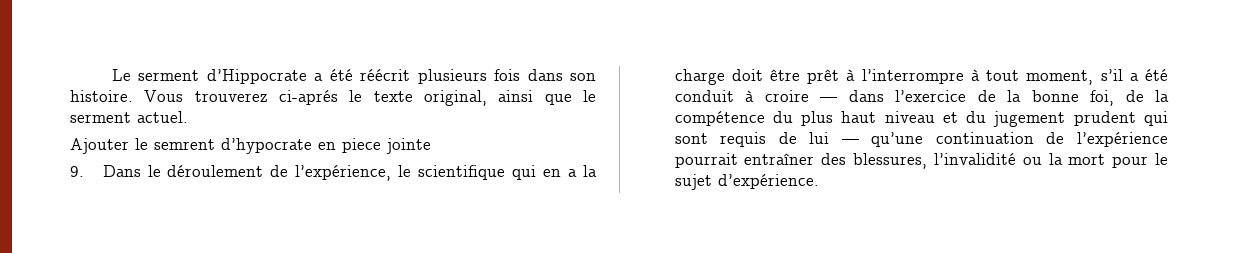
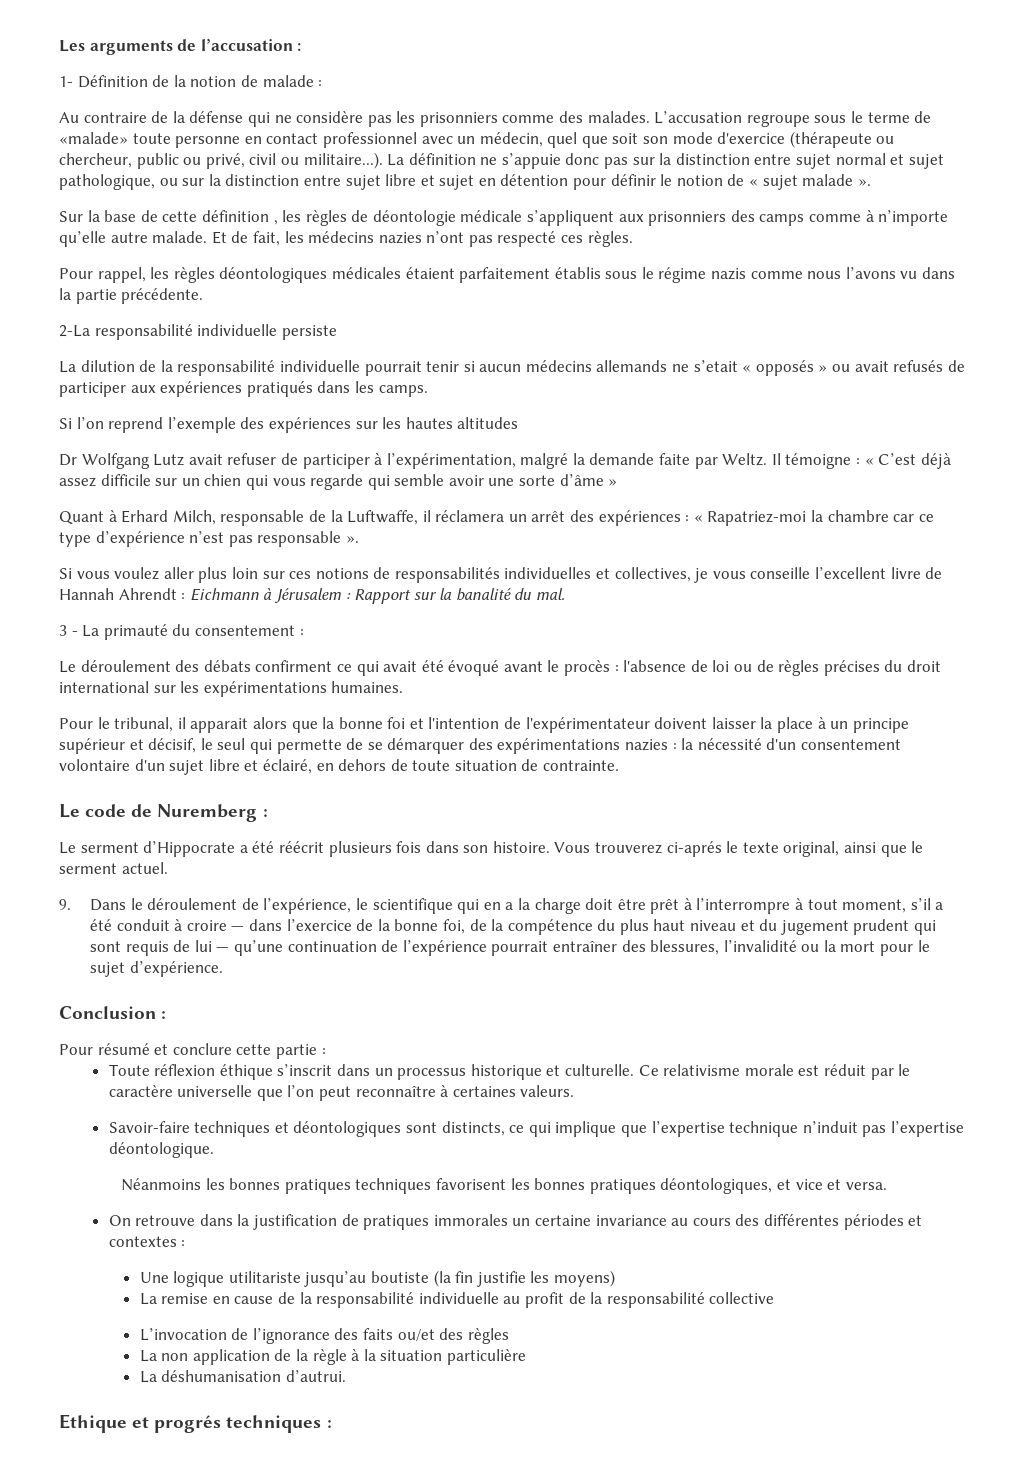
+ Les arguments de l’accusation :
+ 1- Définition de la notion de malade :
+ Au contraire de la défense qui ne considère pas les prisonniers comme des malades. L’accusation regroupe sous le terme de «malade» toute personne en contact professionnel avec un médecin, quel que soit son mode d'exercice (thérapeute ou chercheur, public ou privé, civil ou militaire...). La définition ne s’appuie donc pas sur la distinction entre sujet normal et sujet pathologique, ou sur la distinction entre sujet libre et sujet en détention pour définir le notion de « sujet malade ».
+ Sur la base de cette définition , les règles de déontologie médicale s’appliquent aux prisonniers des camps comme à n’importe qu’elle autre malade. Et de fait, les médecins nazies n’ont pas respecté ces règles.
+ Pour rappel, les règles déontologiques médicales étaient parfaitement établis sous le régime nazis comme nous l’avons vu dans la partie précédente.
+ 2-La responsabilité individuelle persiste
+ La dilution de la responsabilité individuelle pourrait tenir si aucun médecins allemands ne s’etait « opposés » ou avait refusés de participer aux expériences pratiqués dans les camps.
+ Si l’on reprend l’exemple des expériences sur les hautes altitudes
+ Dr Wolfgang Lutz avait refuser de participer à l’expérimentation, malgré la demande faite par Weltz. Il témoigne : « C’est déjà assez difficile sur un chien qui vous regarde qui semble avoir une sorte d’âme »
+ Quant à Erhard Milch, responsable de la Luftwaffe, il réclamera un arrêt des expériences : « Rapatriez-moi la chambre car ce type d’expérience n’est pas responsable ».
+ Si vous voulez aller plus loin sur ces notions de responsabilités individuelles et collectives, je vous conseille l’excellent livre de Hannah Ahrendt : Eichmann à Jérusalem : Rapport sur la banalité du mal.
+ 3 - La primauté du consentement :
+ Le déroulement des débats confirment ce qui avait été évoqué avant le procès : l'absence de loi ou de règles précises du droit international sur les expérimentations humaines.
+ Pour le tribunal, il apparait alors que la bonne foi et l'intention de l'expérimentateur doivent laisser la place à un principe supérieur et décisif, le seul qui permette de se démarquer des expérimentations nazies : la nécessité d'un consentement volontaire d'un sujet libre et éclairé, en dehors de toute situation de contrainte.
+ Le code de Nuremberg :
- Ajouter le semrent d’hypocrate en piece jointe
+ Conclusion :
+ Pour résumé et conclure cette partie :
+ Toute réflexion éthique s’inscrit dans un processus historique et culturelle. Ce relativisme morale est réduit par le caractère universelle que l’on peut reconnaître à certaines valeurs.
+ Savoir-faire techniques et déontologiques sont distincts, ce qui implique que l’expertise technique n’induit pas l’expertise déontologique.
+ Néanmoins les bonnes pratiques techniques favorisent les bonnes pratiques déontologiques, et vice et versa.
+ On retrouve dans la justification de pratiques immorales un certaine invariance au cours des différentes périodes et contextes :
+ Une logique utilitariste jusqu’au boutiste (la fin justifie les moyens)
+ La remise en cause de la responsabilité individuelle au profit de la responsabilité collective
+ L’invocation de l’ignorance des faits ou/et des règles
+ La non application de la règle à la situation particulière
+ La déshumanisation d’autrui.
+ Ethique et progrés techniques :

